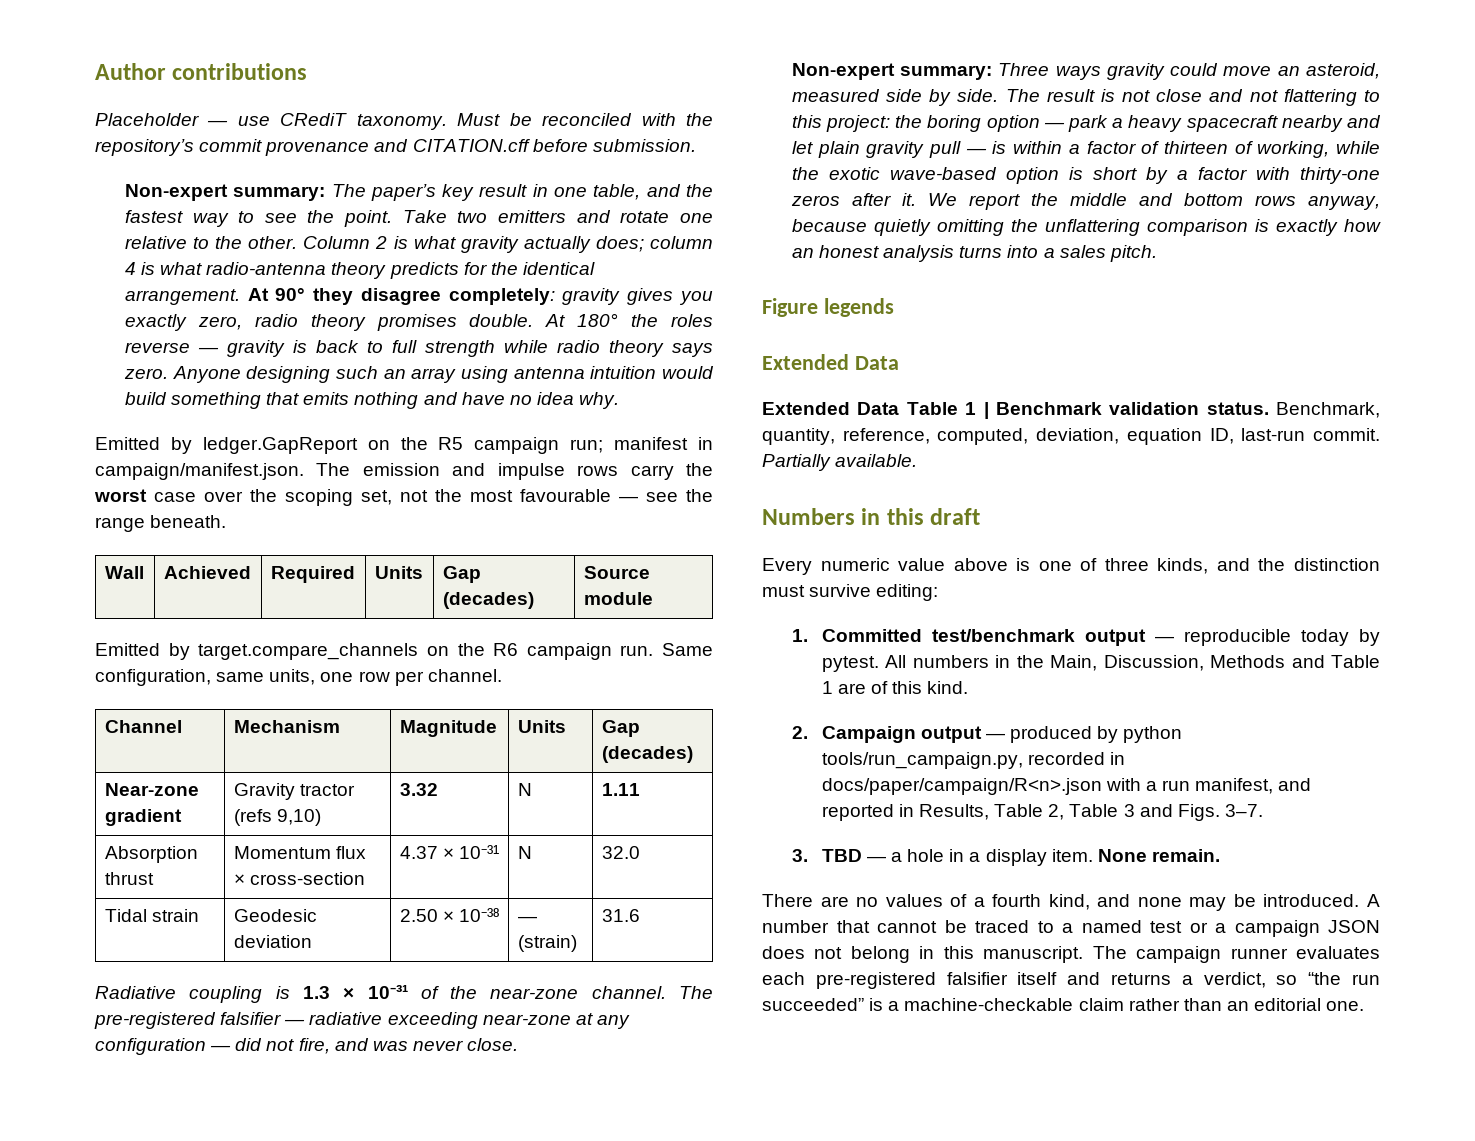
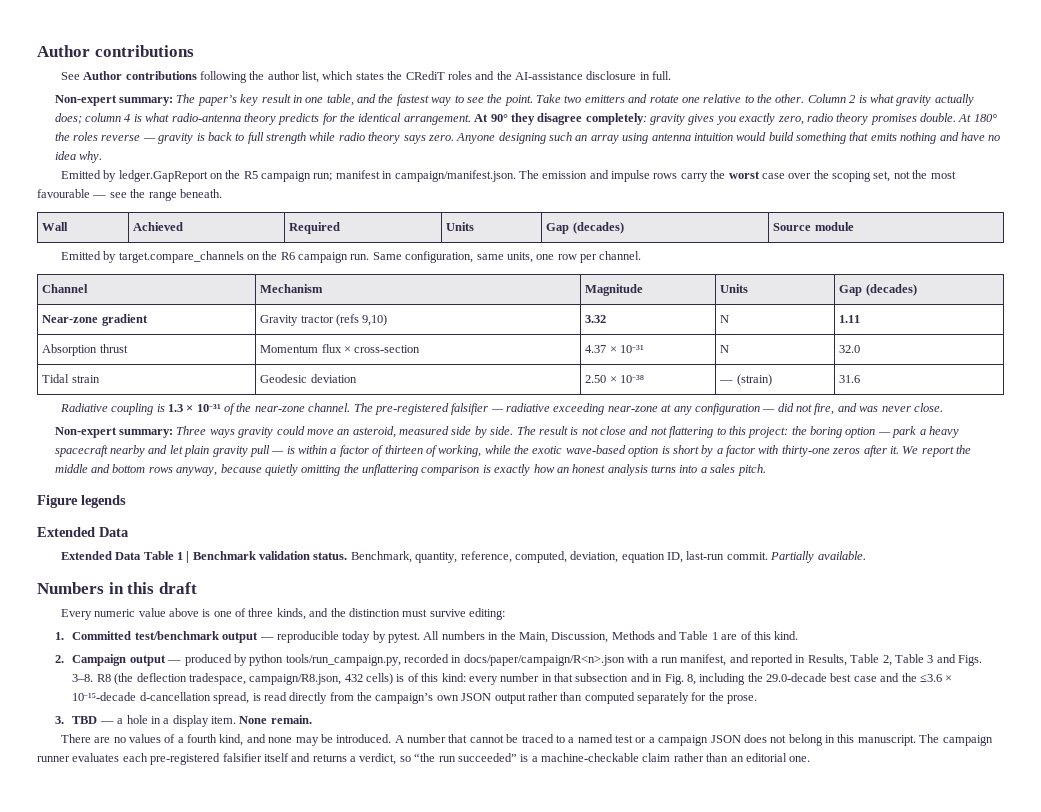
- Placeholder — use CRediT taxonomy. Must be reconciled with the repository’s commit provenance and CITATION.cff before submission.
+ See Author contributions following the author list, which states the CRediT roles and the AI-assistance disclosure in full.
- 2. Campaign output — produced by python tools/run_campaign.py, recorded in docs/paper/campaign/R<n>.json with a run manifest, and reported in Results, Table 2, Table 3 and Figs. 3–7.
+ 2. Campaign output — produced by python tools/run_campaign.py, recorded in docs/paper/campaign/R<n>.json with a run manifest, and reported in Results, Table 2, Table 3 and Figs. 3–8. R8 (the deflection tradespace, campaign/R8.json, 432 cells) is of this kind: every number in that subsection and in Fig. 8, including the 29.0-decade best case and the ≤3.6 × 10⁻¹⁵-decade d-cancellation spread, is read directly from the campaign’s own JSON output rather than computed separately for the prose.

